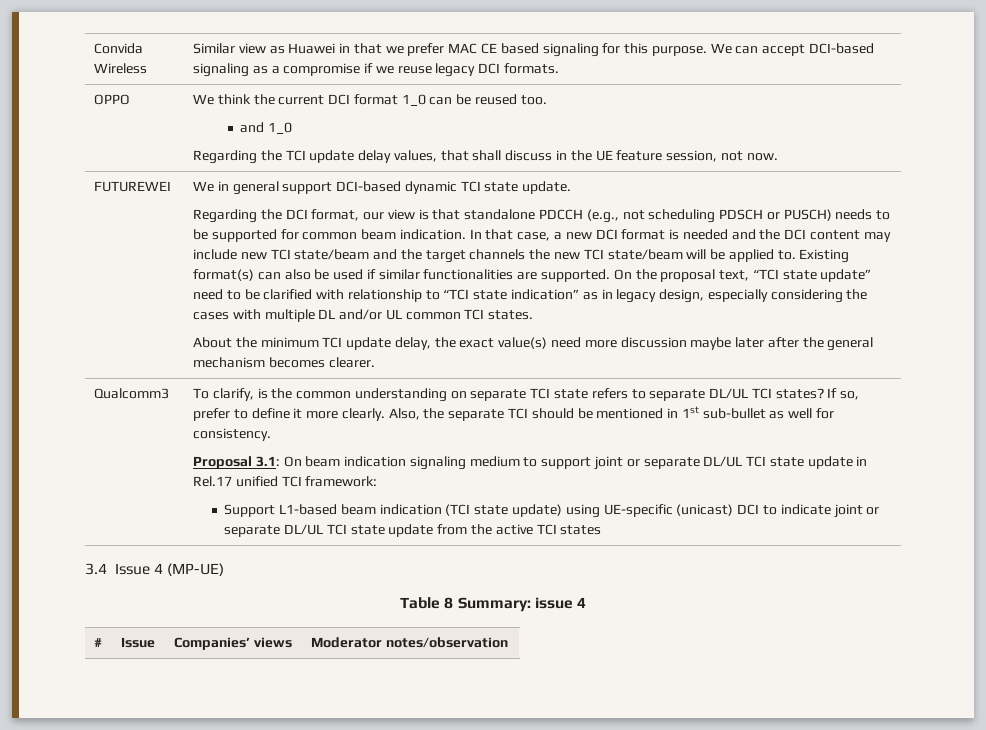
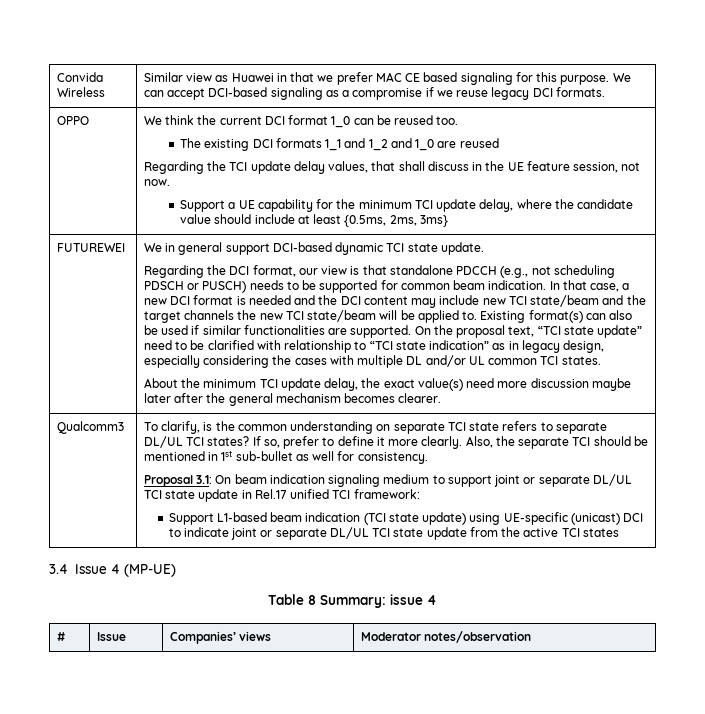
- and 1_0
+ The existing DCI formats 1_1 and 1_2 and 1_0 are reused
+ Support a UE capability for the minimum TCI update delay, where the candidate value should include at least {0.5ms, 2ms, 3ms}

